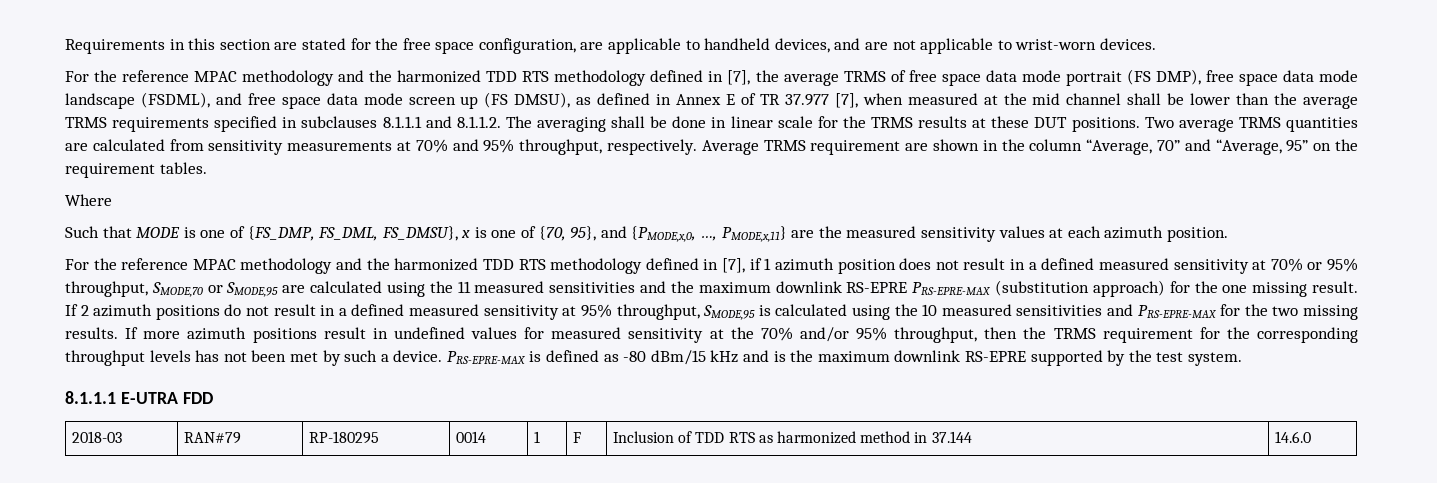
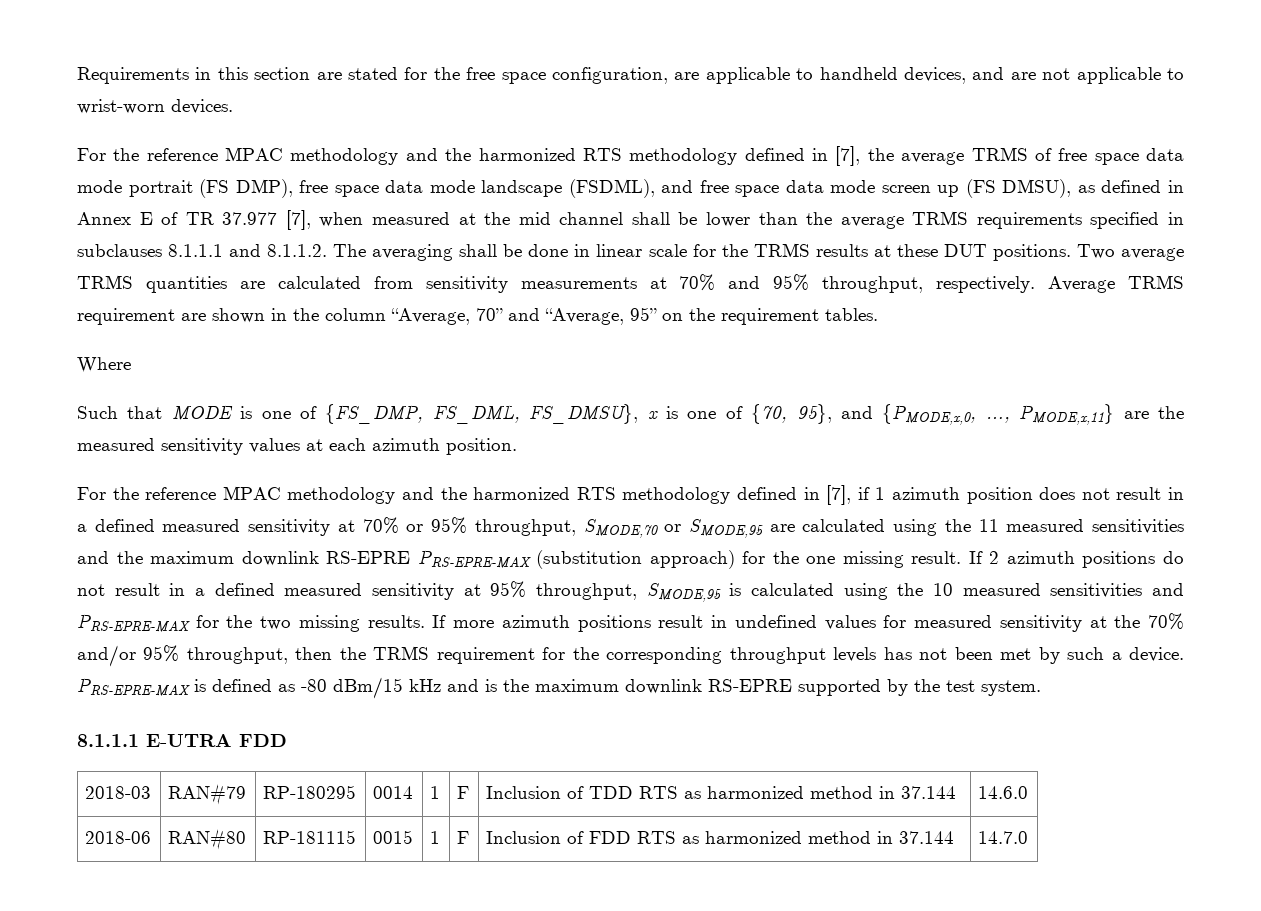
- For the reference MPAC methodology and the harmonized TDD RTS methodology defined in [7], the average TRMS of free space data mode portrait (FS DMP), free space data mode landscape (FSDML), and free space data mode screen up (FS DMSU), as defined in Annex E of TR 37.977 [7], when measured at the mid channel shall be lower than the average TRMS requirements specified in subclauses 8.1.1.1 and 8.1.1.2. The averaging shall be done in linear scale for the TRMS results at these DUT positions.
+ For the reference MPAC methodology and the harmonized RTS methodology defined in [7], the average TRMS of free space data mode portrait (FS DMP), free space data mode landscape (FSDML), and free space data mode screen up (FS DMSU), as defined in Annex E of TR 37.977 [7], when measured at the mid channel shall be lower than the average TRMS requirements specified in subclauses 8.1.1.1 and 8.1.1.2. The averaging shall be done in linear scale for the TRMS results at these DUT positions.
- For the reference MPAC methodology and the harmonized TDD RTS methodology defined in [7], if 1 azimuth position does not result in a defined measured sensitivity at 70% or 95% throughput, SMODE,70 or SMODE,95 are calculated using the 11 measured sensitivities and the maximum downlink RS-EPRE PRS-EPRE-MAX (substitution approach) for the one missing result.
+ For the reference MPAC methodology and the harmonized RTS methodology defined in [7], if 1 azimuth position does not result in a defined measured sensitivity at 70% or 95% throughput, SMODE,70 or SMODE,95 are calculated using the 11 measured sensitivities and the maximum downlink RS-EPRE PRS-EPRE-MAX (substitution approach) for the one missing result.
+ 2018-06 | RAN#80 | RP-181115 | 0015 | 1 | F | Inclusion of FDD RTS as harmonized method in 37.144 | 14.7.0

